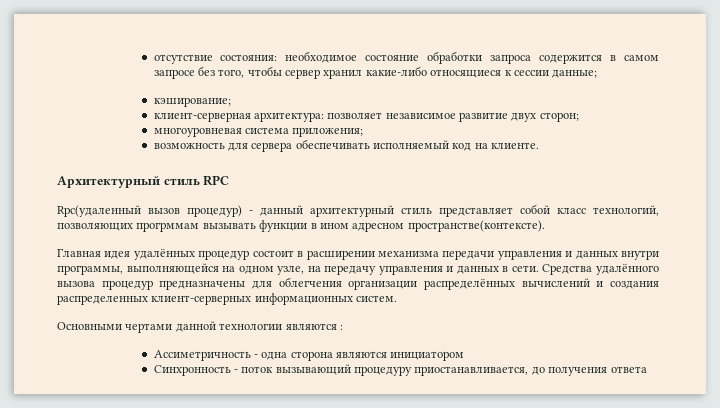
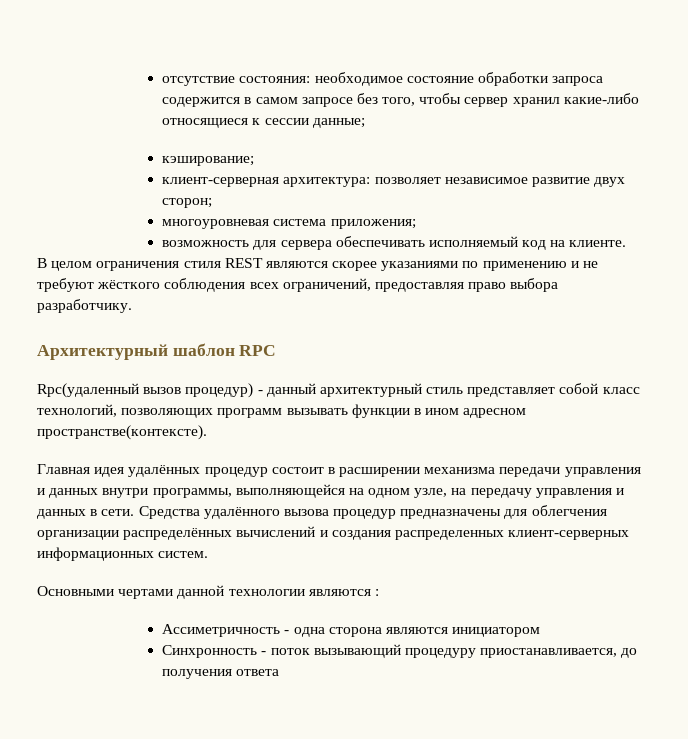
+ В целом ограничения стиля REST являются скорее указаниями по применению и не требуют жёсткого соблюдения всех ограничений, предоставляя право выбора разработчику.
- Архитектурный стиль RPC
+ Архитектурный шаблон RPC
- Rpc(удаленный вызов процедур) - данный архитектурный стиль представляет собой класс технологий, позволяющих прогрммам вызывать функции в ином адресном пространстве(контексте).
+ Rpc(удаленный вызов процедур) - данный архитектурный стиль представляет собой класс технологий, позволяющих программ вызывать функции в ином адресном пространстве(контексте).

